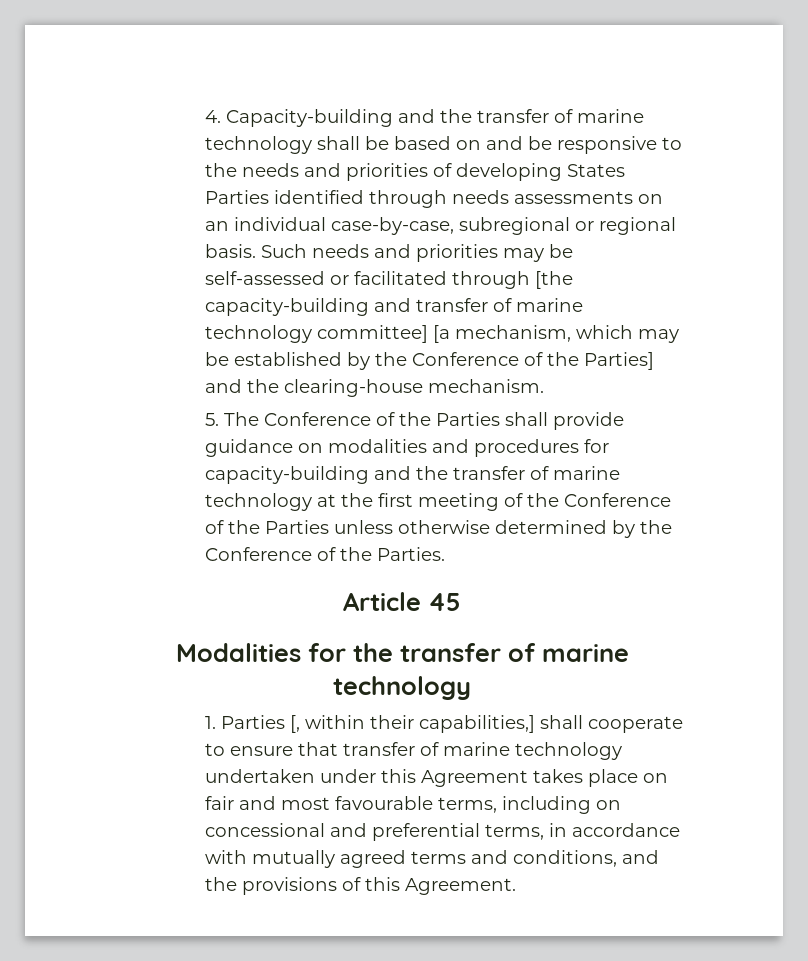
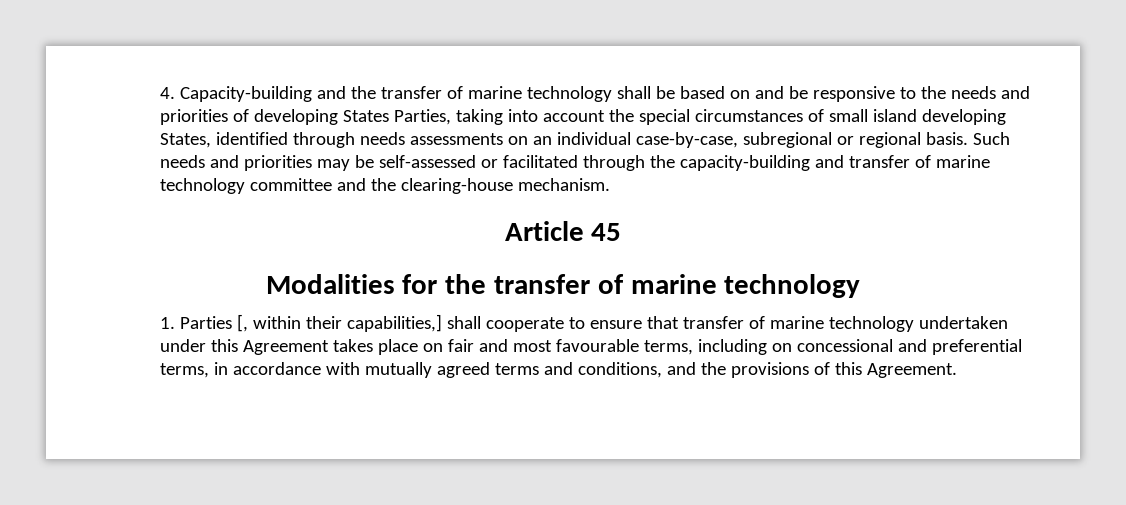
- 4. Capacity-building and the transfer of marine technology shall be based on and be responsive to the needs and priorities of developing States Parties identified through needs assessments on an individual case-by-case, subregional or regional basis.
+ 4. Capacity-building and the transfer of marine technology shall be based on and be responsive to the needs and priorities of developing States Parties, taking into account the special circumstances of small island developing States, identified through needs assessments on an individual case-by-case, subregional or regional basis.
- Such needs and priorities may be self-assessed or facilitated through [the capacity-building and transfer of marine technology committee] [a mechanism, which may be established by the Conference of the Parties] and the clearing-house mechanism.
- 5. The Conference of the Parties shall provide guidance on modalities and procedures for capacity-building and the transfer of marine technology at the first meeting of the Conference of the Parties unless otherwise determined by the Conference of the Parties.
+ Such needs and priorities may be self-assessed or facilitated through the capacity-building and transfer of marine technology committee and the clearing-house mechanism.

